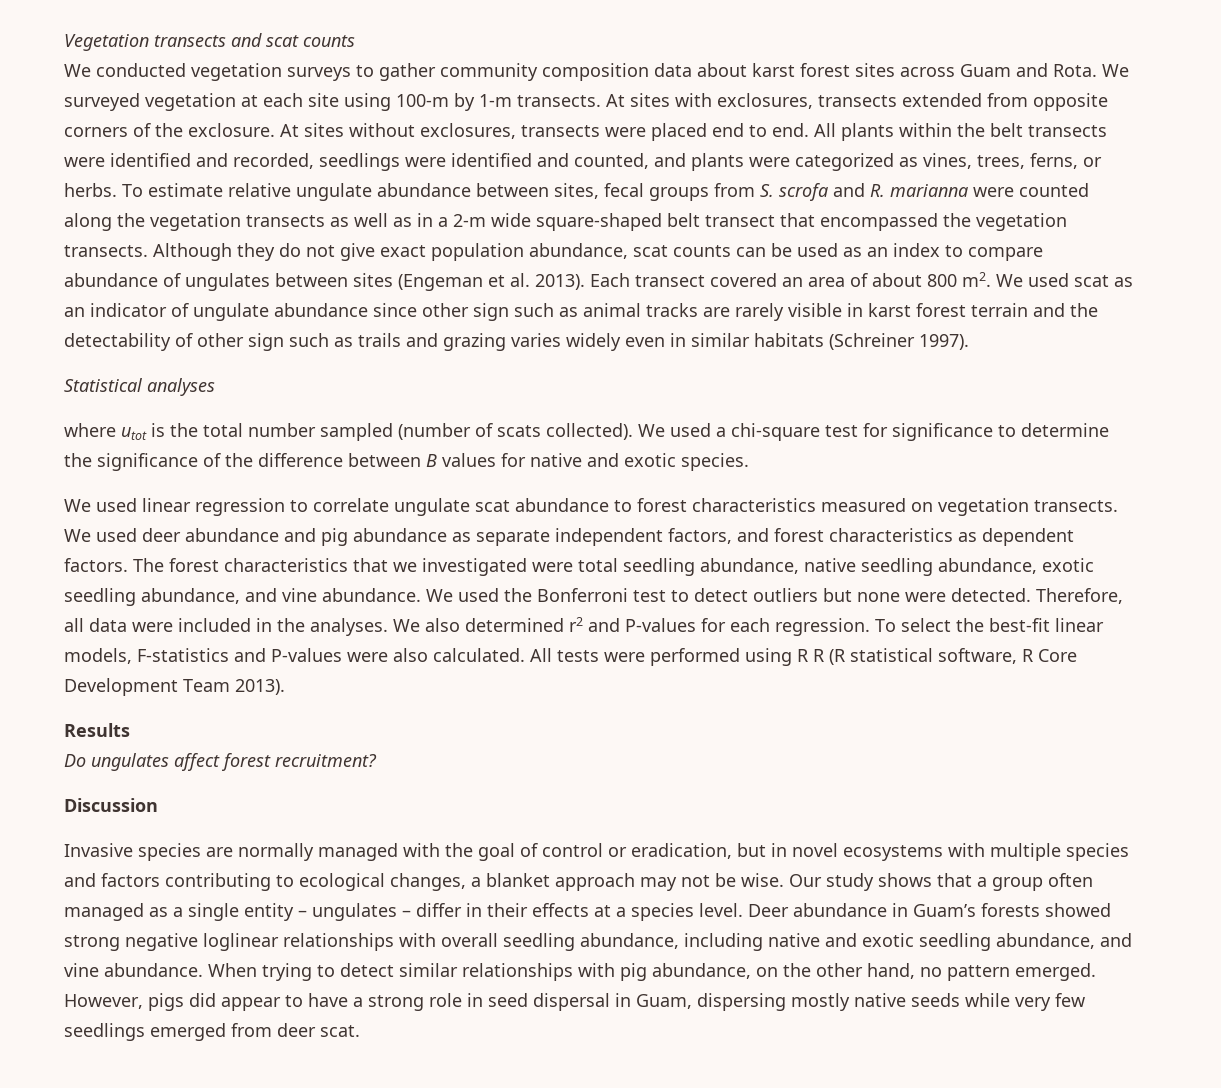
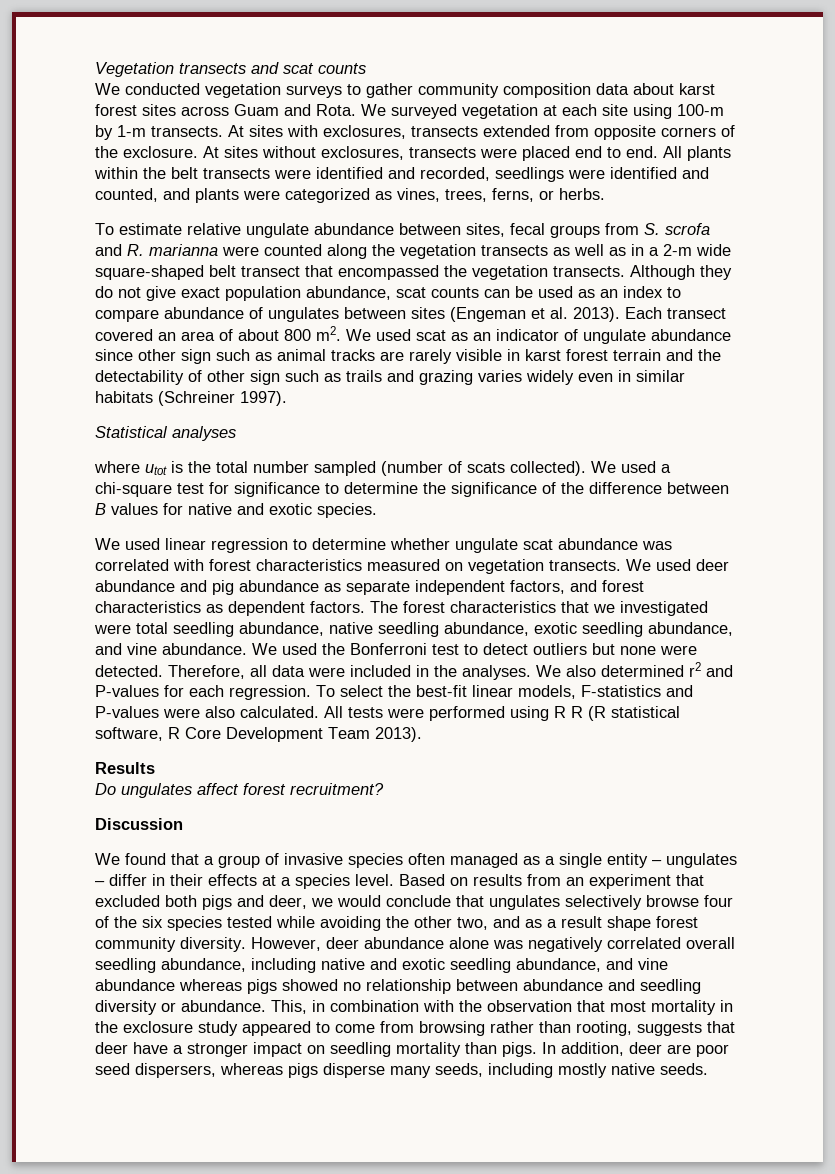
- All plants within the belt transects were identified and recorded, seedlings were identified and counted, and plants were categorized as vines, trees, ferns, or herbs. To estimate relative ungulate abundance between sites, fecal groups from S. scrofa and R. marianna were counted along the vegetation transects as well as in a 2-m wide square-shaped belt transect that encompassed the vegetation transects.
+ All plants within the belt transects were identified and recorded, seedlings were identified and counted, and plants were categorized as vines, trees, ferns, or herbs.
+ To estimate relative ungulate abundance between sites, fecal groups from S. scrofa and R. marianna were counted along the vegetation transects as well as in a 2-m wide square-shaped belt transect that encompassed the vegetation transects.
- We used linear regression to correlate ungulate scat abundance to forest characteristics measured on vegetation transects.
+ We used linear regression to determine whether ungulate scat abundance was correlated with forest characteristics measured on vegetation transects.
- Invasive species are normally managed with the goal of control or eradication, but in novel ecosystems with multiple species and factors contributing to ecological changes, a blanket approach may not be wise. Our study shows that a group often managed as a single entity – ungulates – differ in their effects at a species level.
+ We found that a group of invasive species often managed as a single entity – ungulates – differ in their effects at a species level.
- Deer abundance in Guam’s forests showed strong negative loglinear relationships with overall seedling abundance, including native and exotic seedling abundance, and vine abundance. When trying to detect similar relationships with pig abundance, on the other hand, no pattern emerged. However, pigs did appear to have a strong role in seed dispersal in Guam, dispersing mostly native seeds while very few seedlings emerged from deer scat.
+ Based on results from an experiment that excluded both pigs and deer, we would conclude that ungulates selectively browse four of the six species tested while avoiding the other two, and as a result shape forest community diversity. However, deer abundance alone was negatively correlated overall seedling abundance, including native and exotic seedling abundance, and vine abundance whereas pigs showed no relationship between abundance and seedling diversity or abundance. This, in combination with the observation that most mortality in the exclosure study appeared to come from browsing rather than rooting, suggests that deer have a stronger impact on seedling mortality than pigs. In addition, deer are poor seed dispersers, whereas pigs disperse many seeds, including mostly native seeds.

